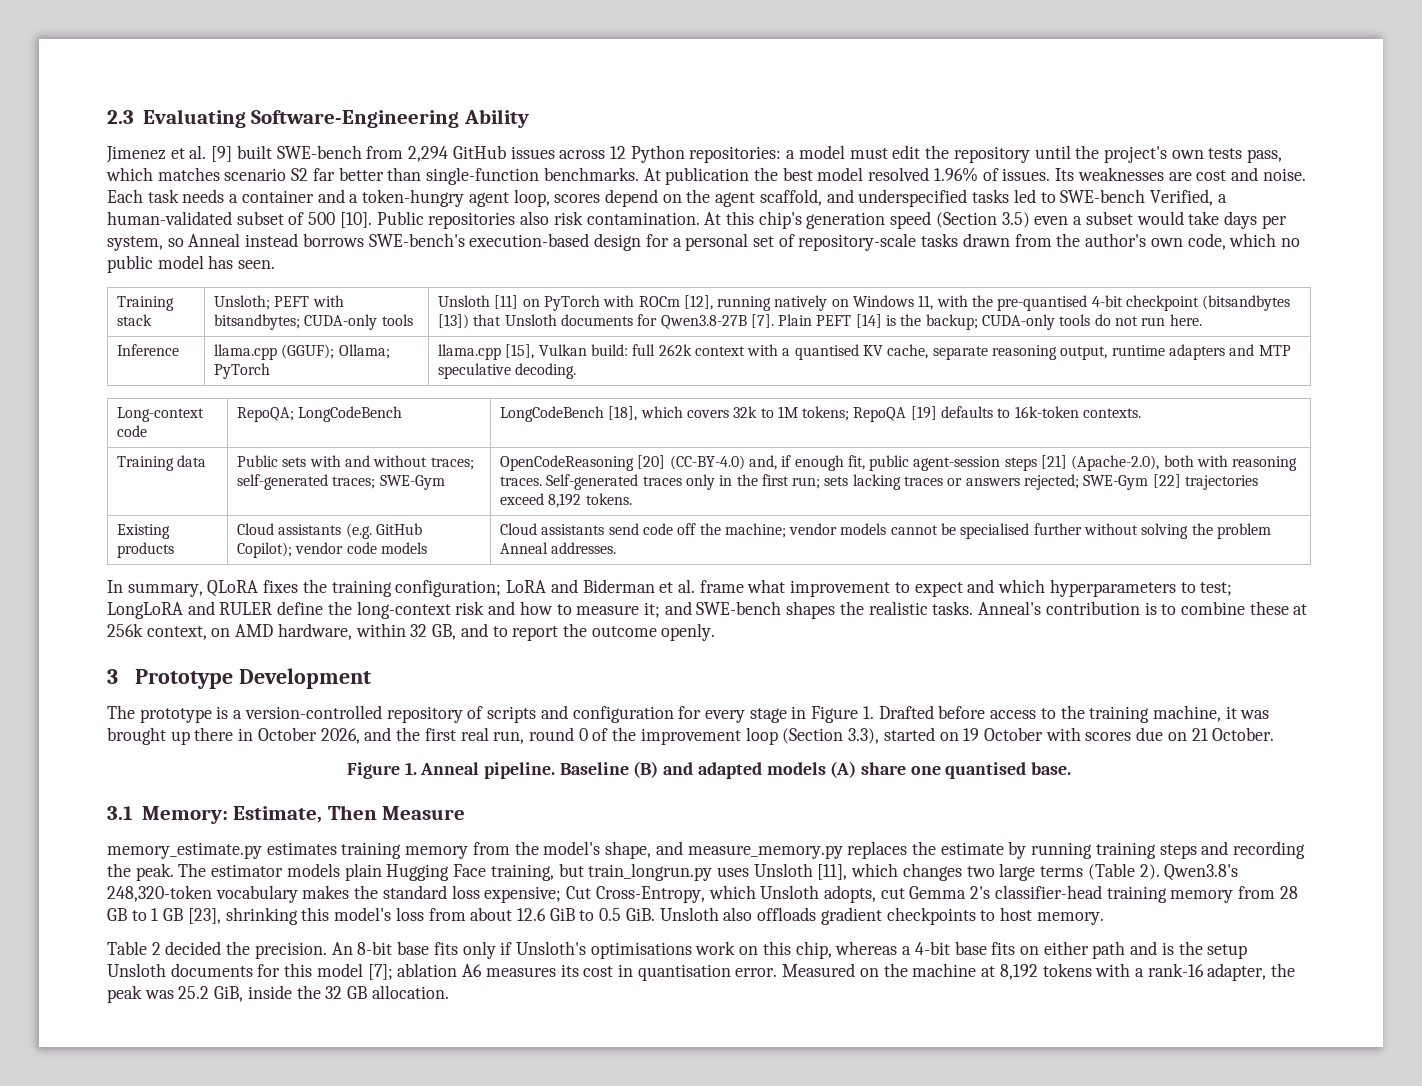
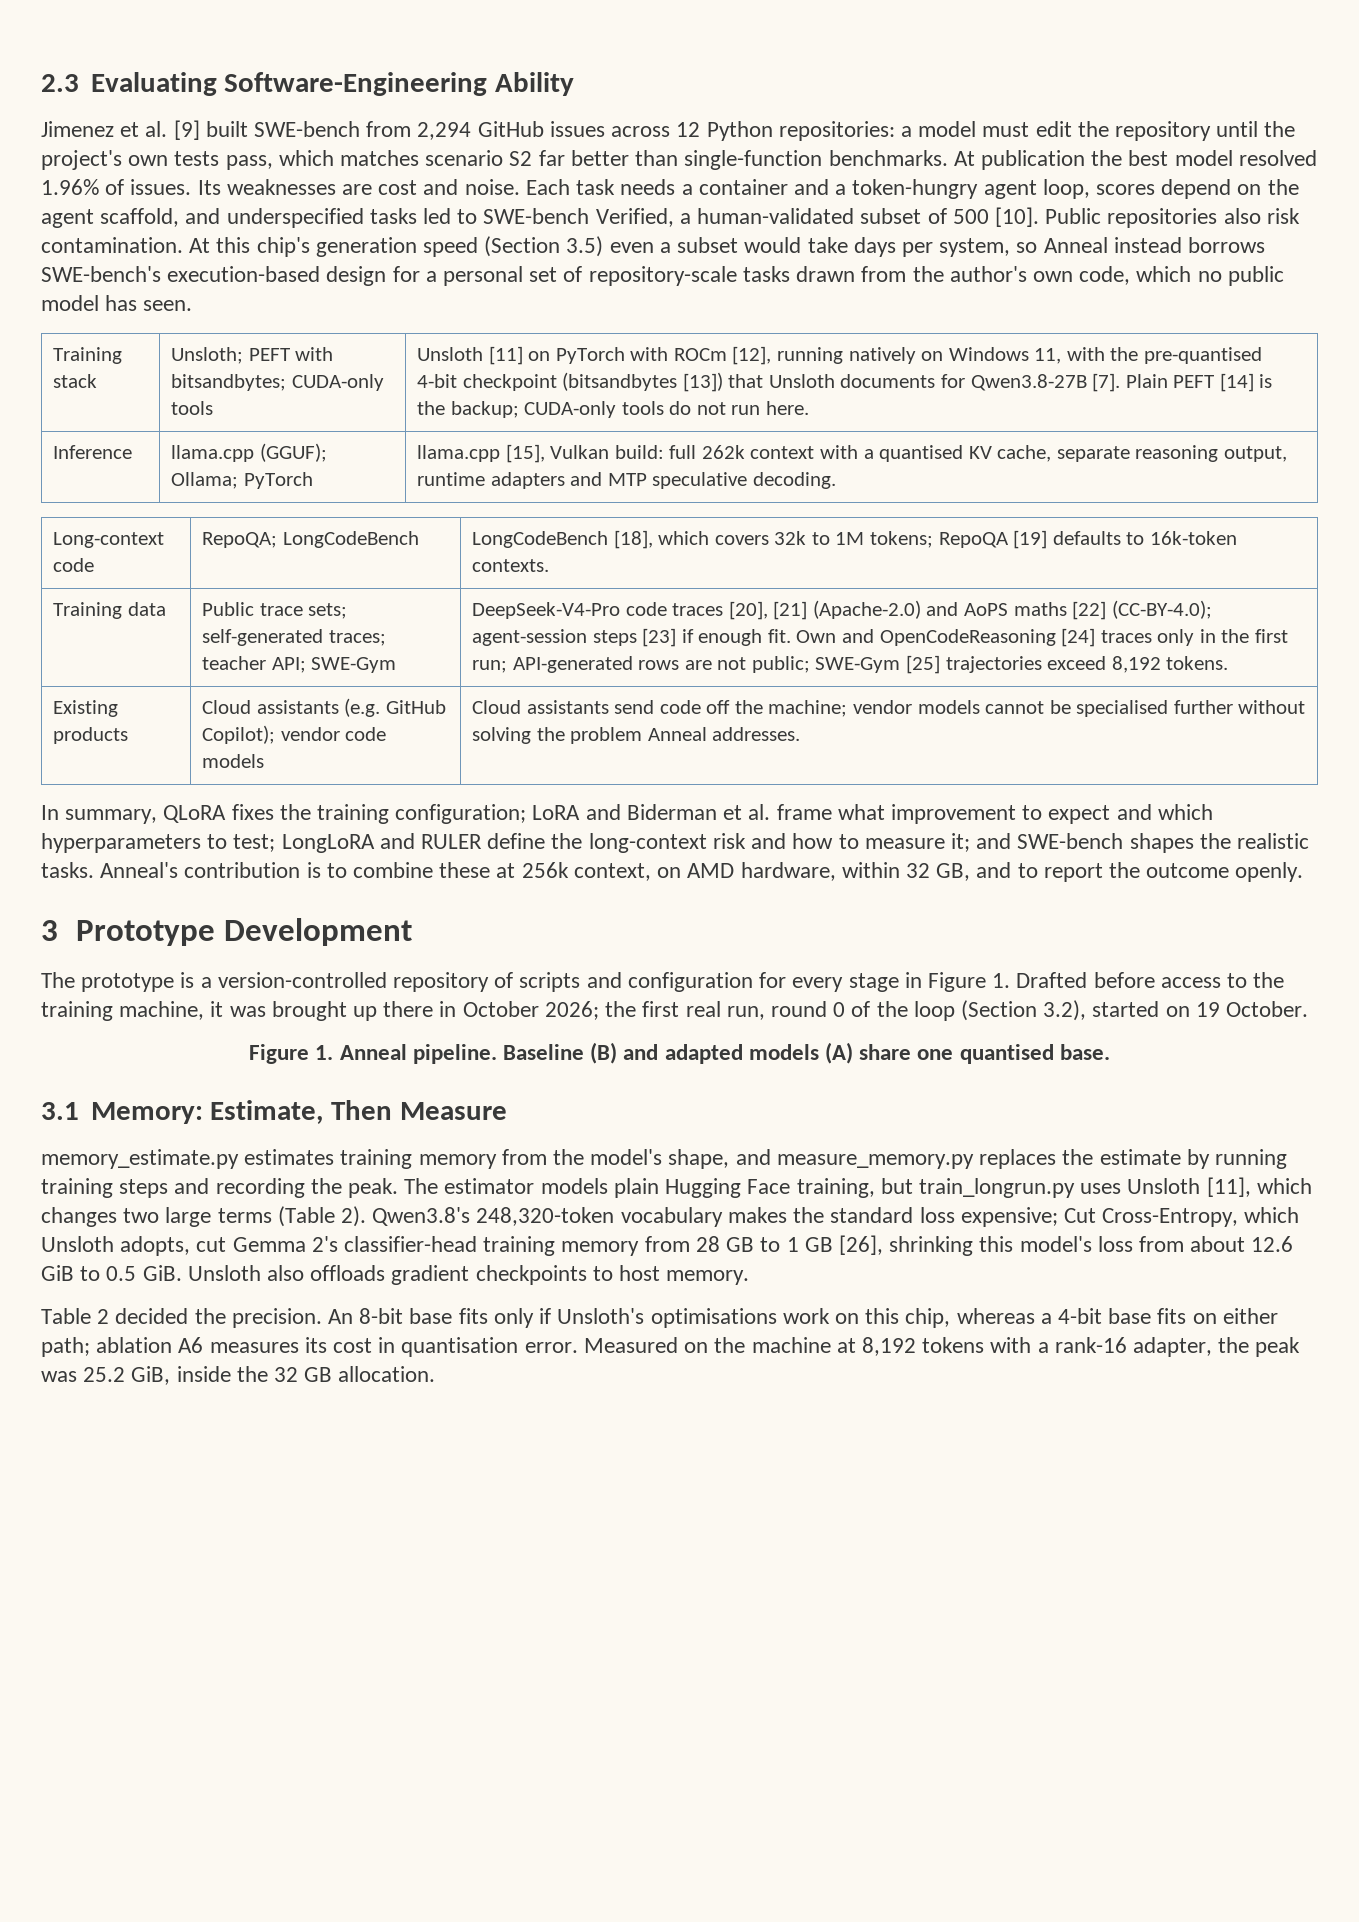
- Public sets with and without traces; self-generated traces; SWE-Gym | OpenCodeReasoning [20] (CC-BY-4.0) and, if enough fit, public agent-session steps [21] (Apache-2.0), both with reasoning traces. Self-generated traces only in the first run; sets lacking traces or answers rejected; SWE-Gym [22] trajectories exceed 8,192 tokens.
+ Public trace sets; self-generated traces; teacher API; SWE-Gym | DeepSeek-V4-Pro code traces [20], [21] (Apache-2.0) and AoPS maths [22] (CC-BY-4.0); agent-session steps [23] if enough fit. Own and OpenCodeReasoning [24] traces only in the first run; API-generated rows are not public; SWE-Gym [25] trajectories exceed 8,192 tokens.
- The prototype is a version-controlled repository of scripts and configuration for every stage in Figure 1. Drafted before access to the training machine, it was brought up there in October 2026, and the first real run, round 0 of the improvement loop (Section 3.3), started on 19 October with scores due on 21 October.
+ The prototype is a version-controlled repository of scripts and configuration for every stage in Figure 1. Drafted before access to the training machine, it was brought up there in October 2026; the first real run, round 0 of the loop (Section 3.2), started on 19 October.
- Qwen3.8's 248,320-token vocabulary makes the standard loss expensive; Cut Cross-Entropy, which Unsloth adopts, cut Gemma 2's classifier-head training memory from 28 GB to 1 GB [23], shrinking this model's loss from about 12.6 GiB to 0.5 GiB. Unsloth also offloads gradient checkpoints to host memory.
+ Qwen3.8's 248,320-token vocabulary makes the standard loss expensive; Cut Cross-Entropy, which Unsloth adopts, cut Gemma 2's classifier-head training memory from 28 GB to 1 GB [26], shrinking this model's loss from about 12.6 GiB to 0.5 GiB. Unsloth also offloads gradient checkpoints to host memory.
- An 8-bit base fits only if Unsloth's optimisations work on this chip, whereas a 4-bit base fits on either path and is the setup Unsloth documents for this model [7]; ablation A6 measures its cost in quantisation error.
+ An 8-bit base fits only if Unsloth's optimisations work on this chip, whereas a 4-bit base fits on either path; ablation A6 measures its cost in quantisation error.

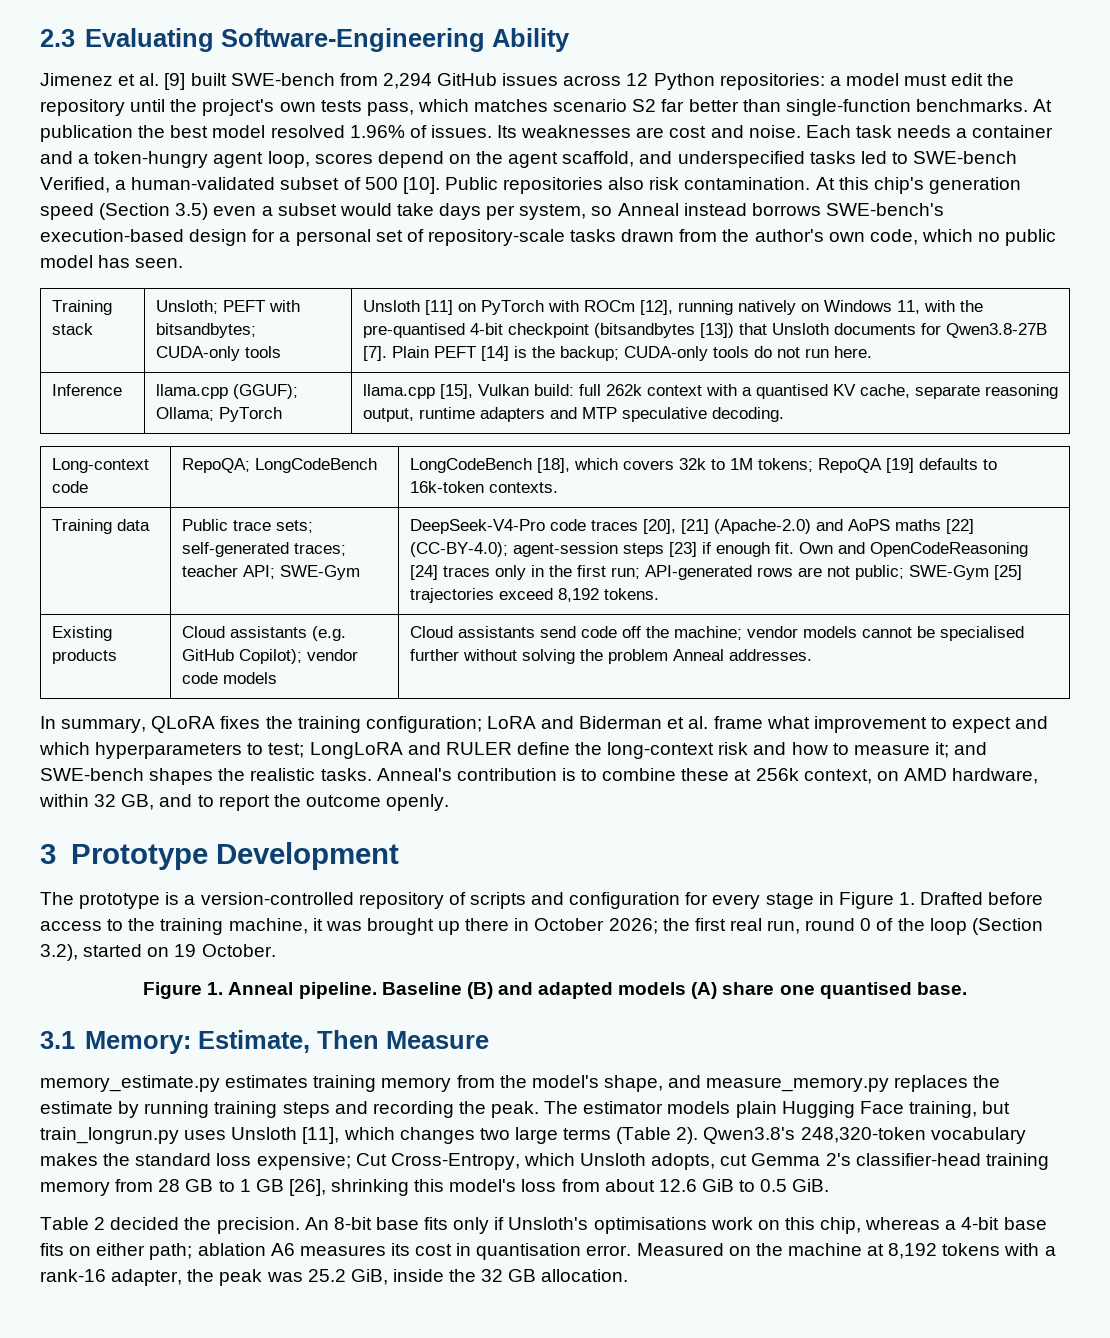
- Qwen3.8's 248,320-token vocabulary makes the standard loss expensive; Cut Cross-Entropy, which Unsloth adopts, cut Gemma 2's classifier-head training memory from 28 GB to 1 GB [26], shrinking this model's loss from about 12.6 GiB to 0.5 GiB. Unsloth also offloads gradient checkpoints to host memory.
+ Qwen3.8's 248,320-token vocabulary makes the standard loss expensive; Cut Cross-Entropy, which Unsloth adopts, cut Gemma 2's classifier-head training memory from 28 GB to 1 GB [26], shrinking this model's loss from about 12.6 GiB to 0.5 GiB.

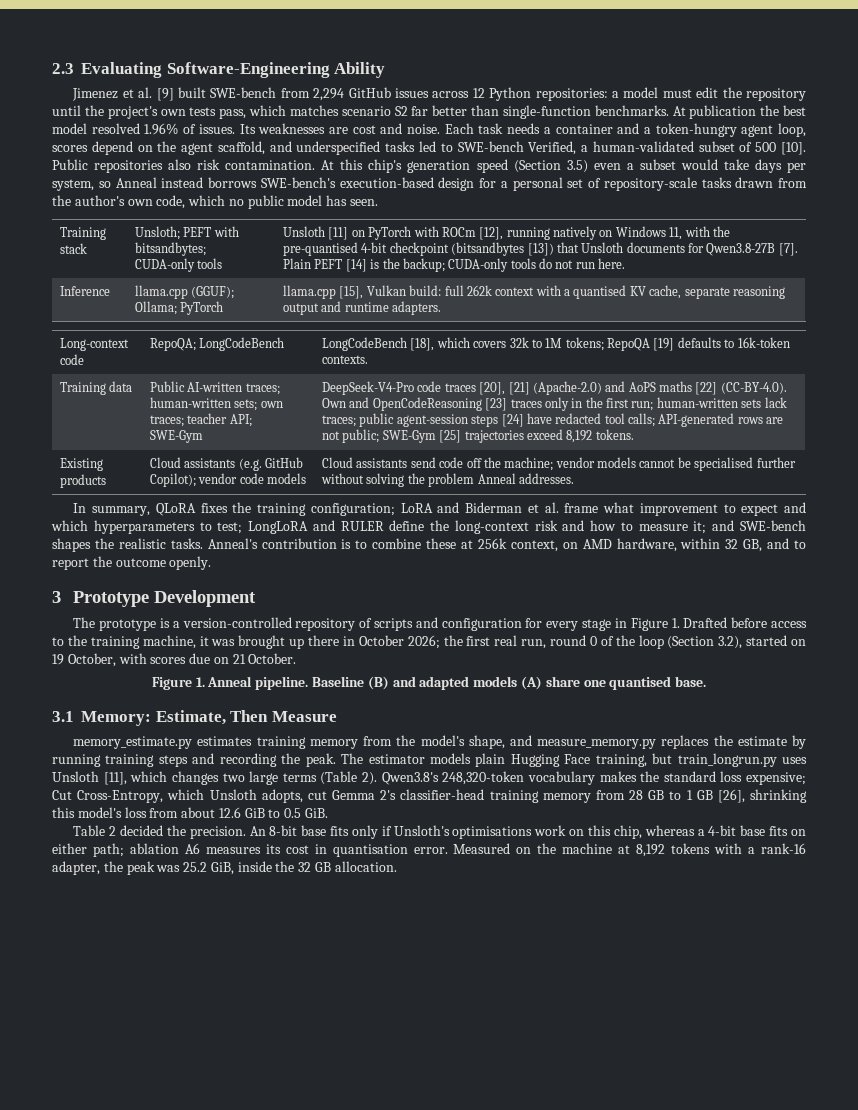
- Inference | llama.cpp (GGUF); Ollama; PyTorch | llama.cpp [15], Vulkan build: full 262k context with a quantised KV cache, separate reasoning output, runtime adapters and MTP speculative decoding.
+ Inference | llama.cpp (GGUF); Ollama; PyTorch | llama.cpp [15], Vulkan build: full 262k context with a quantised KV cache, separate reasoning output and runtime adapters.
- Public trace sets; self-generated traces; teacher API; SWE-Gym
+ Public AI-written traces; human-written sets; own traces; teacher API; SWE-Gym
- DeepSeek-V4-Pro code traces [20], [21] (Apache-2.0) and AoPS maths [22] (CC-BY-4.0); agent-session steps [23] if enough fit. Own and OpenCodeReasoning [24] traces only in the first run; API-generated rows are not public; SWE-Gym [25] trajectories exceed 8,192 tokens.
+ DeepSeek-V4-Pro code traces [20], [21] (Apache-2.0) and AoPS maths [22] (CC-BY-4.0). Own and OpenCodeReasoning [23] traces only in the first run; human-written sets lack traces; public agent-session steps [24] have redacted tool calls; API-generated rows are not public; SWE-Gym [25] trajectories exceed 8,192 tokens.
- The prototype is a version-controlled repository of scripts and configuration for every stage in Figure 1. Drafted before access to the training machine, it was brought up there in October 2026; the first real run, round 0 of the loop (Section 3.2), started on 19 October.
+ The prototype is a version-controlled repository of scripts and configuration for every stage in Figure 1. Drafted before access to the training machine, it was brought up there in October 2026; the first real run, round 0 of the loop (Section 3.2), started on 19 October, with scores due on 21 October.

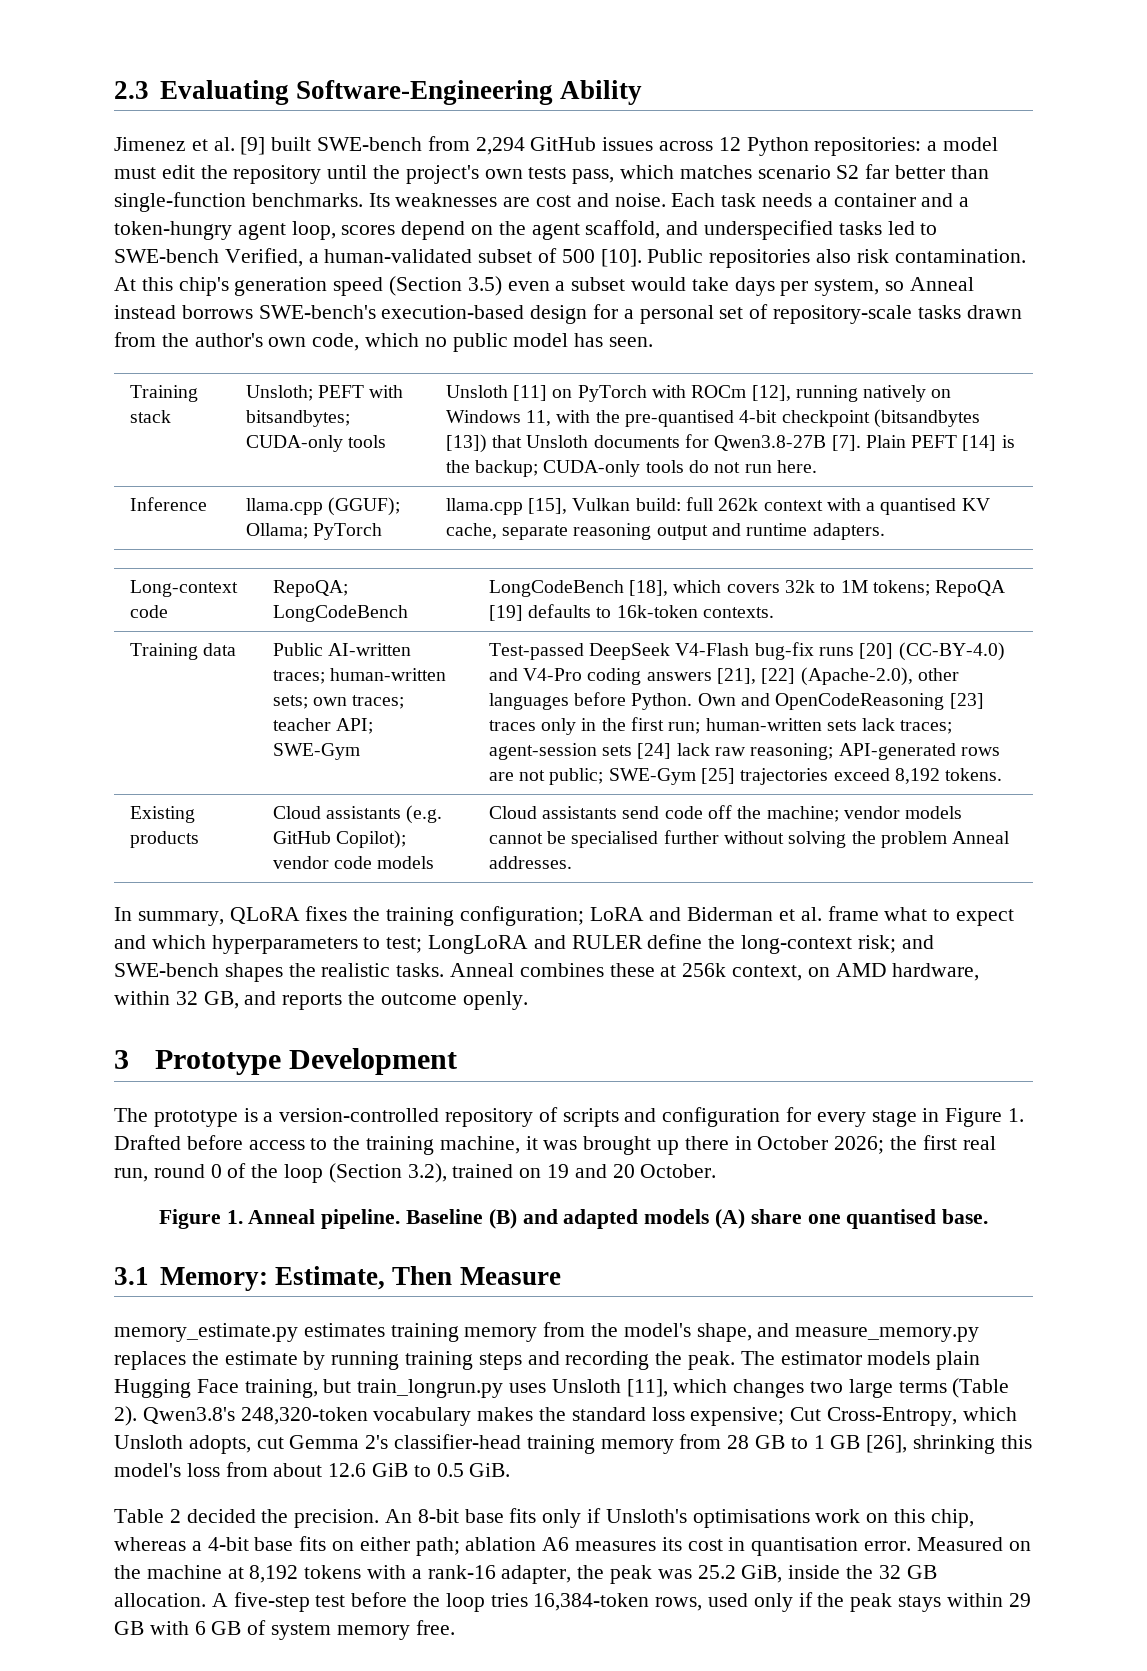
- At publication the best model resolved 1.96% of issues.
- DeepSeek-V4-Pro code traces [20], [21] (Apache-2.0) and AoPS maths [22] (CC-BY-4.0). Own and OpenCodeReasoning [23] traces only in the first run; human-written sets lack traces; public agent-session steps [24] have redacted tool calls; API-generated rows are not public; SWE-Gym [25] trajectories exceed 8,192 tokens.
+ Test-passed DeepSeek V4-Flash bug-fix runs [20] (CC-BY-4.0) and V4-Pro coding answers [21], [22] (Apache-2.0), other languages before Python. Own and OpenCodeReasoning [23] traces only in the first run; human-written sets lack traces; agent-session sets [24] lack raw reasoning; API-generated rows are not public; SWE-Gym [25] trajectories exceed 8,192 tokens.
- In summary, QLoRA fixes the training configuration; LoRA and Biderman et al. frame what improvement to expect and which hyperparameters to test; LongLoRA and RULER define the long-context risk and how to measure it; and SWE-bench shapes the realistic tasks.
+ In summary, QLoRA fixes the training configuration; LoRA and Biderman et al. frame what to expect and which hyperparameters to test; LongLoRA and RULER define the long-context risk; and SWE-bench shapes the realistic tasks.
- Anneal's contribution is to combine these at 256k context, on AMD hardware, within 32 GB, and to report the outcome openly.
+ Anneal combines these at 256k context, on AMD hardware, within 32 GB, and reports the outcome openly.
- The prototype is a version-controlled repository of scripts and configuration for every stage in Figure 1. Drafted before access to the training machine, it was brought up there in October 2026; the first real run, round 0 of the loop (Section 3.2), started on 19 October, with scores due on 21 October.
+ The prototype is a version-controlled repository of scripts and configuration for every stage in Figure 1. Drafted before access to the training machine, it was brought up there in October 2026; the first real run, round 0 of the loop (Section 3.2), trained on 19 and 20 October.
+ A five-step test before the loop tries 16,384-token rows, used only if the peak stays within 29 GB with 6 GB of system memory free.

